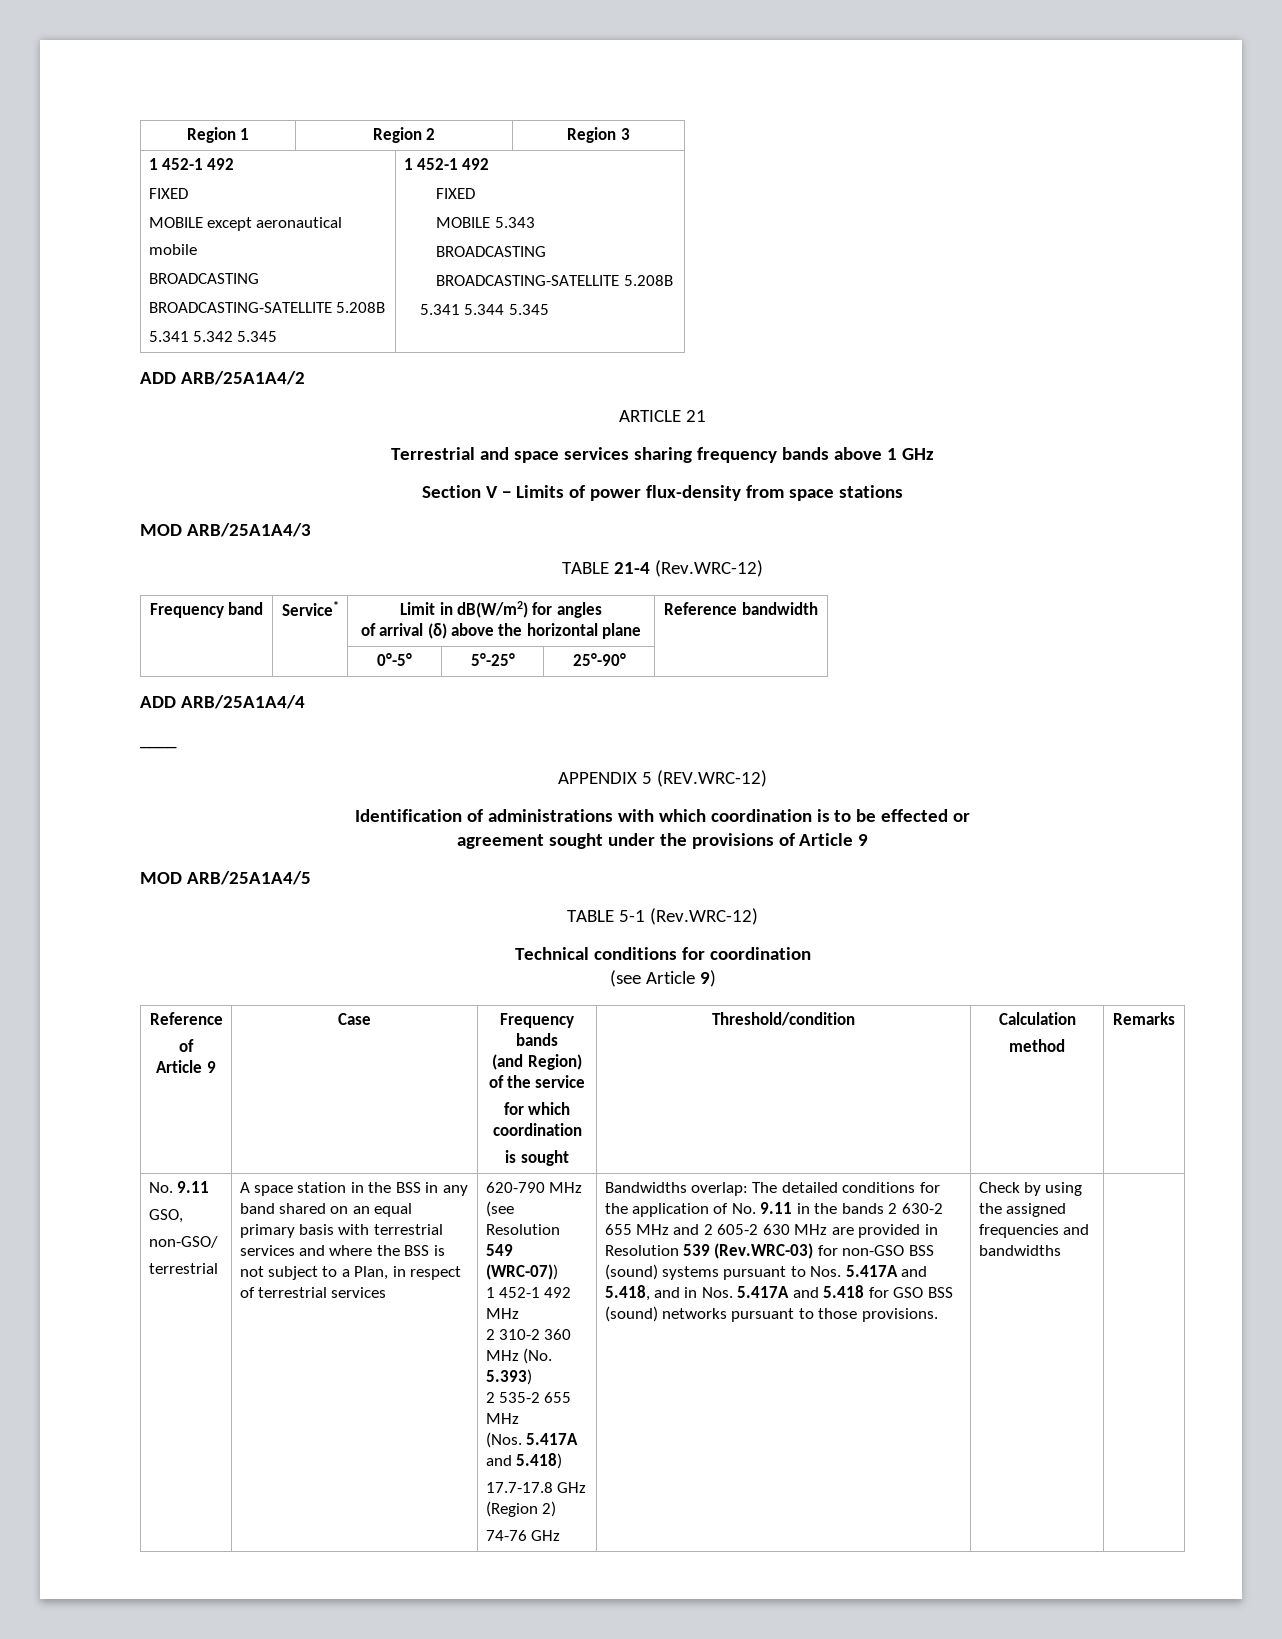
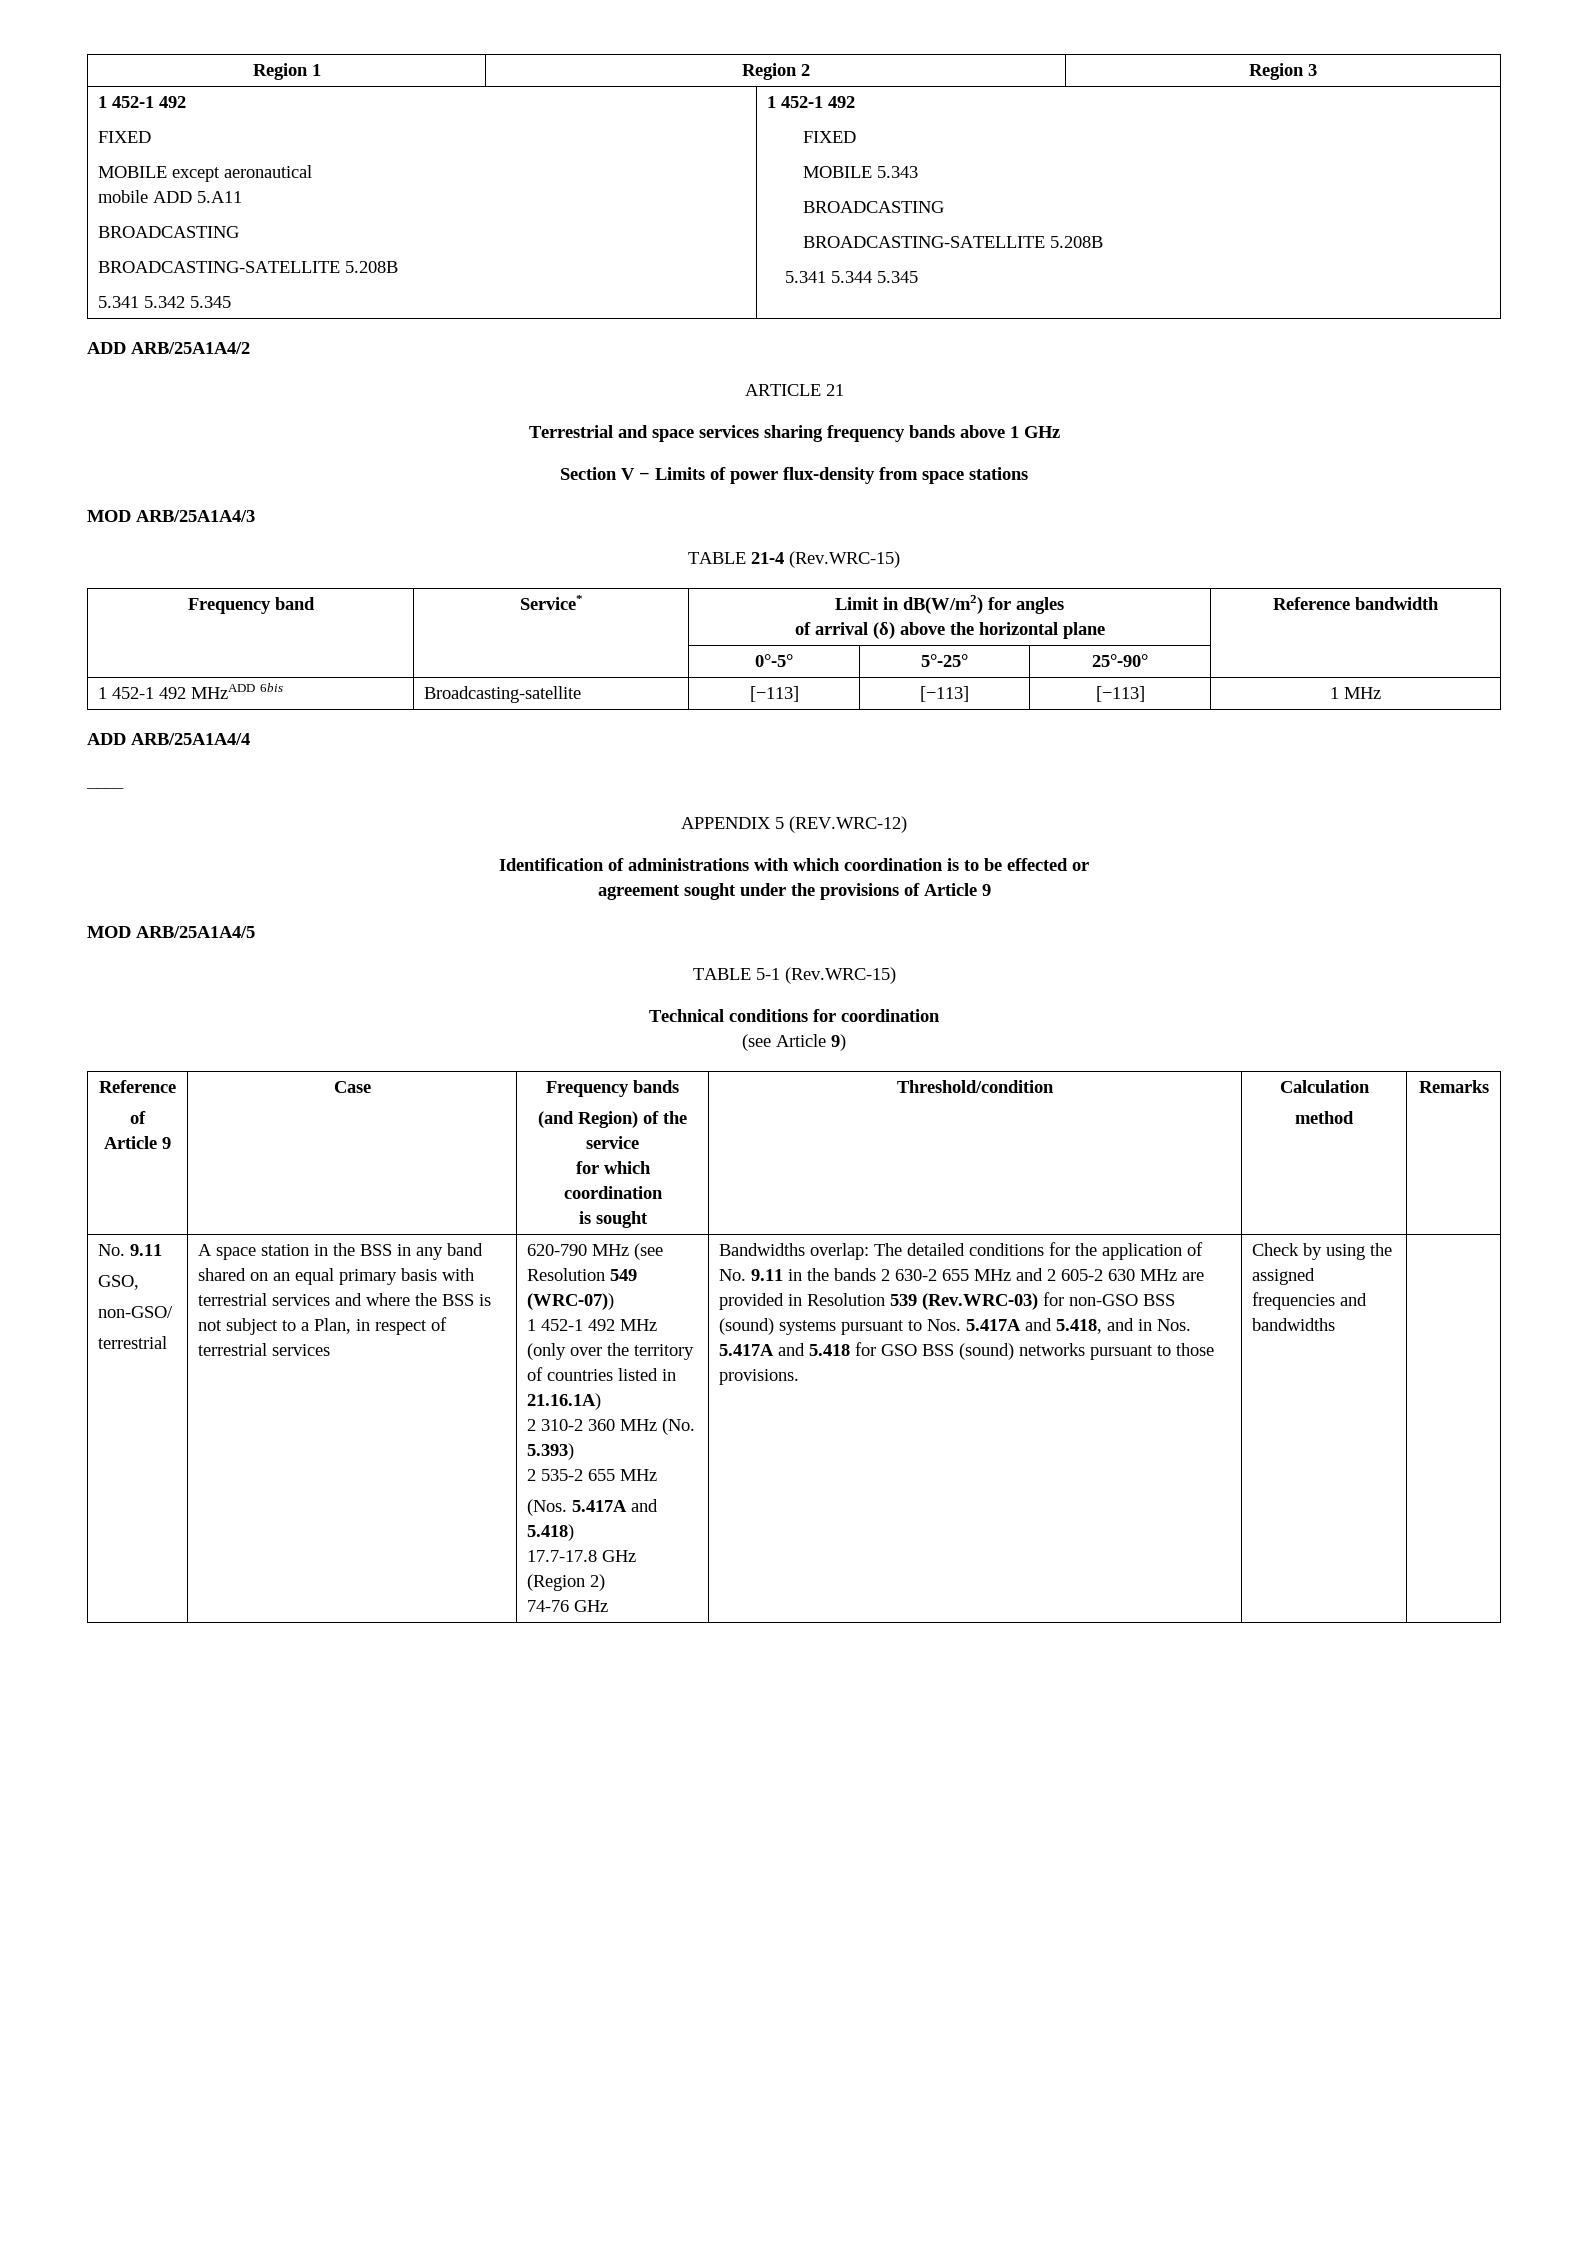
  Region 1 | Region 2 | Region 3
  1 452-1 492
  FIXED
  MOBILE except aeronautical
- mobile
+ mobile ADD 5.A11
- TABLE 21-4 (Rev.WRC-12)
+ TABLE 21-4 (Rev.WRC-15)
+ 1 452-1 492 MHzADD 6bis | Broadcasting-satellite | [−113] | [−113] | [−113] | 1 MHz
- TABLE 5-1 (Rev.WRC-12)
+ TABLE 5-1 (Rev.WRC-15)
- 1 452-1 492 MHz
+ 1 452-1 492 MHz (only over the territory of countries listed in 21.16.1A)

